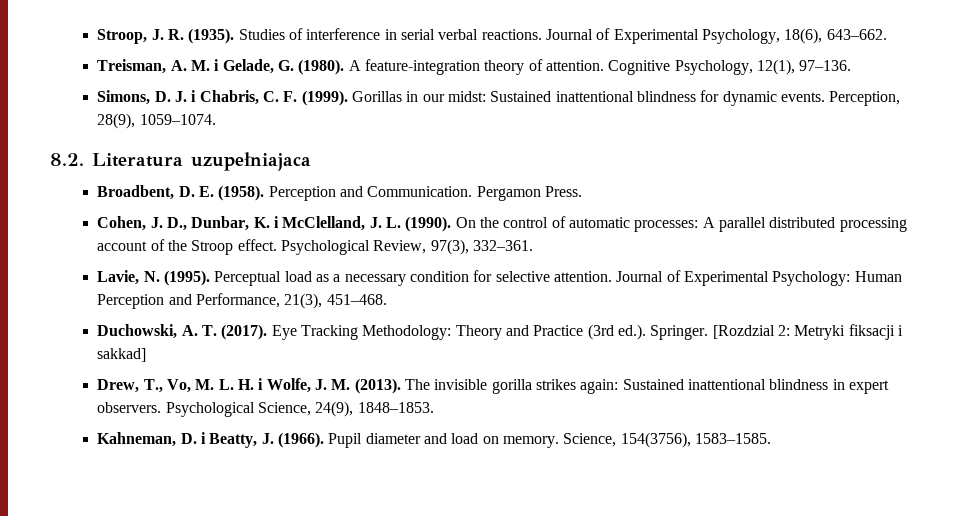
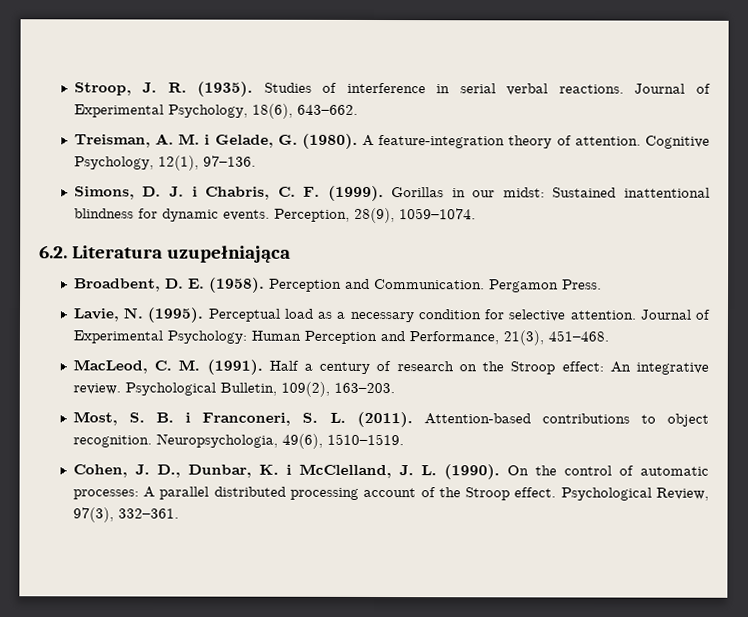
- 8.2. Literatura uzupełniajaca
+ 6.2. Literatura uzupełniająca
+ Lavie, N. (1995). Perceptual load as a necessary condition for selective attention. Journal of Experimental Psychology: Human Perception and Performance, 21(3), 451–468.
+ MacLeod, C. M. (1991). Half a century of research on the Stroop effect: An integrative review. Psychological Bulletin, 109(2), 163–203.
+ Most, S. B. i Franconeri, S. L. (2011). Attention-based contributions to object recognition. Neuropsychologia, 49(6), 1510–1519.
- Lavie, N. (1995). Perceptual load as a necessary condition for selective attention. Journal of Experimental Psychology: Human Perception and Performance, 21(3), 451–468.
- Duchowski, A. T. (2017). Eye Tracking Methodology: Theory and Practice (3rd ed.). Springer. [Rozdzial 2: Metryki fiksacji i sakkad]
- Drew, T., Vo, M. L. H. i Wolfe, J. M. (2013). The invisible gorilla strikes again: Sustained inattentional blindness in expert observers. Psychological Science, 24(9), 1848–1853.
- Kahneman, D. i Beatty, J. (1966). Pupil diameter and load on memory. Science, 154(3756), 1583–1585.

